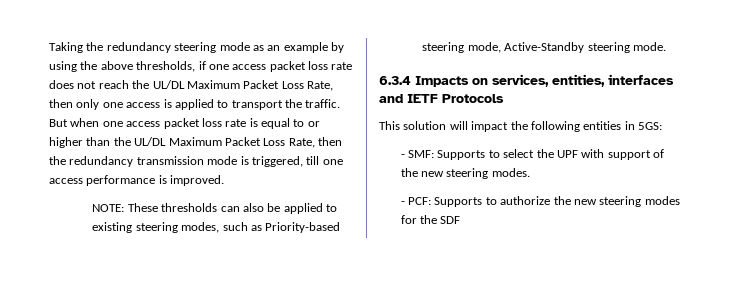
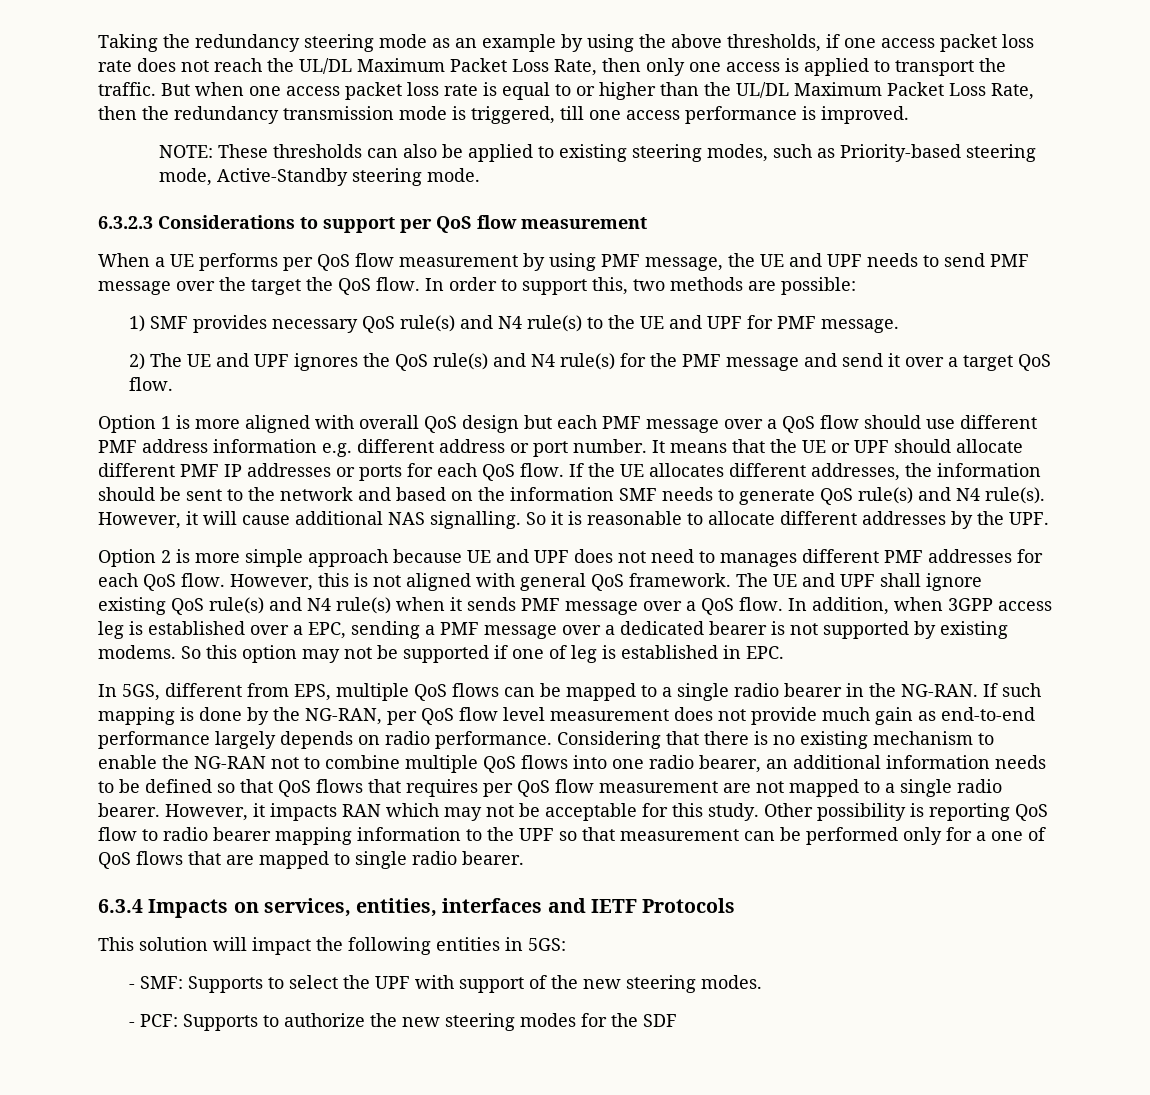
+ 6.3.2.3 Considerations to support per QoS flow measurement
+ When a UE performs per QoS flow measurement by using PMF message, the UE and UPF needs to send PMF message over the target the QoS flow. In order to support this, two methods are possible:
+ 1) SMF provides necessary QoS rule(s) and N4 rule(s) to the UE and UPF for PMF message.
+ 2) The UE and UPF ignores the QoS rule(s) and N4 rule(s) for the PMF message and send it over a target QoS flow.
+ Option 1 is more aligned with overall QoS design but each PMF message over a QoS flow should use different PMF address information e.g. different address or port number. It means that the UE or UPF should allocate different PMF IP addresses or ports for each QoS flow. If the UE allocates different addresses, the information should be sent to the network and based on the information SMF needs to generate QoS rule(s) and N4 rule(s). However, it will cause additional NAS signalling. So it is reasonable to allocate different addresses by the UPF.
+ Option 2 is more simple approach because UE and UPF does not need to manages different PMF addresses for each QoS flow. However, this is not aligned with general QoS framework. The UE and UPF shall ignore existing QoS rule(s) and N4 rule(s) when it sends PMF message over a QoS flow. In addition, when 3GPP access leg is established over a EPC, sending a PMF message over a dedicated bearer is not supported by existing modems. So this option may not be supported if one of leg is established in EPC.
+ In 5GS, different from EPS, multiple QoS flows can be mapped to a single radio bearer in the NG-RAN. If such mapping is done by the NG-RAN, per QoS flow level measurement does not provide much gain as end-to-end performance largely depends on radio performance. Considering that there is no existing mechanism to enable the NG-RAN not to combine multiple QoS flows into one radio bearer, an additional information needs to be defined so that QoS flows that requires per QoS flow measurement are not mapped to a single radio bearer. However, it impacts RAN which may not be acceptable for this study. Other possibility is reporting QoS flow to radio bearer mapping information to the UPF so that measurement can be performed only for a one of QoS flows that are mapped to single radio bearer.

